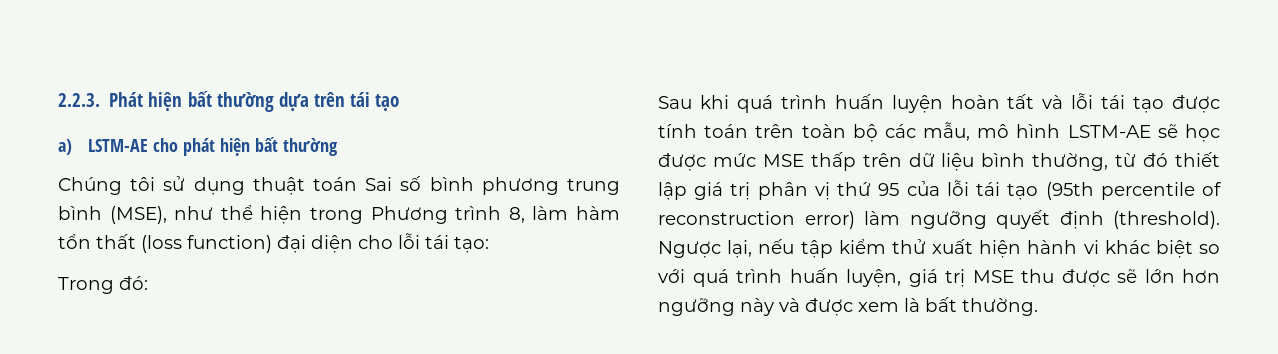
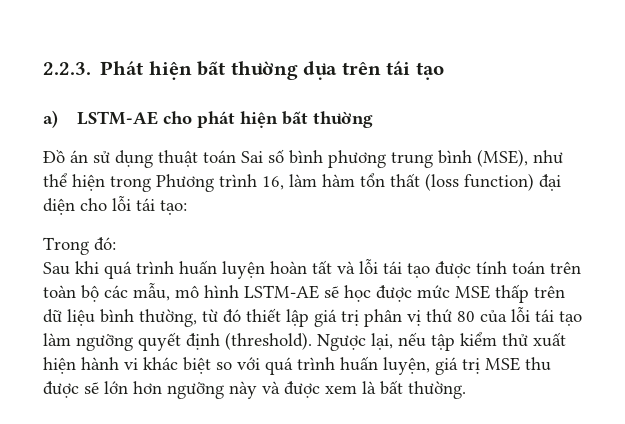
- Chúng tôi sử dụng thuật toán Sai số bình phương trung bình (MSE), như thể hiện trong Phương trình 8, làm hàm tổn thất (loss function) đại diện cho lỗi tái tạo:
+ Đồ án sử dụng thuật toán Sai số bình phương trung bình (MSE), như thể hiện trong Phương trình 16, làm hàm tổn thất (loss function) đại diện cho lỗi tái tạo:
- Sau khi quá trình huấn luyện hoàn tất và lỗi tái tạo được tính toán trên toàn bộ các mẫu, mô hình LSTM-AE sẽ học được mức MSE thấp trên dữ liệu bình thường, từ đó thiết lập giá trị phân vị thứ 95 của lỗi tái tạo (95th percentile of reconstruction error) làm ngưỡng quyết định (threshold).
+ Sau khi quá trình huấn luyện hoàn tất và lỗi tái tạo được tính toán trên toàn bộ các mẫu, mô hình LSTM-AE sẽ học được mức MSE thấp trên dữ liệu bình thường, từ đó thiết lập giá trị phân vị thứ 80 của lỗi tái tạo làm ngưỡng quyết định (threshold).

